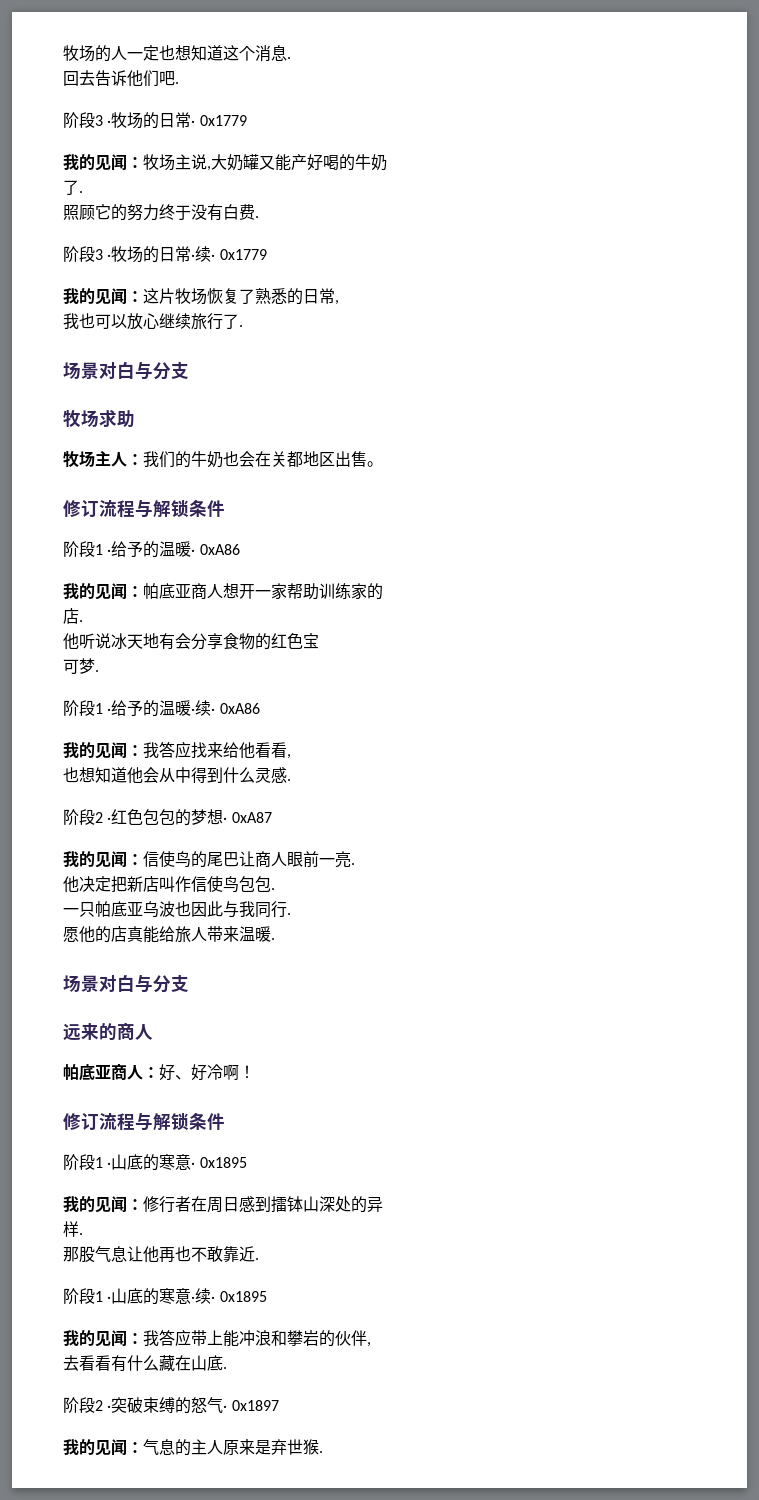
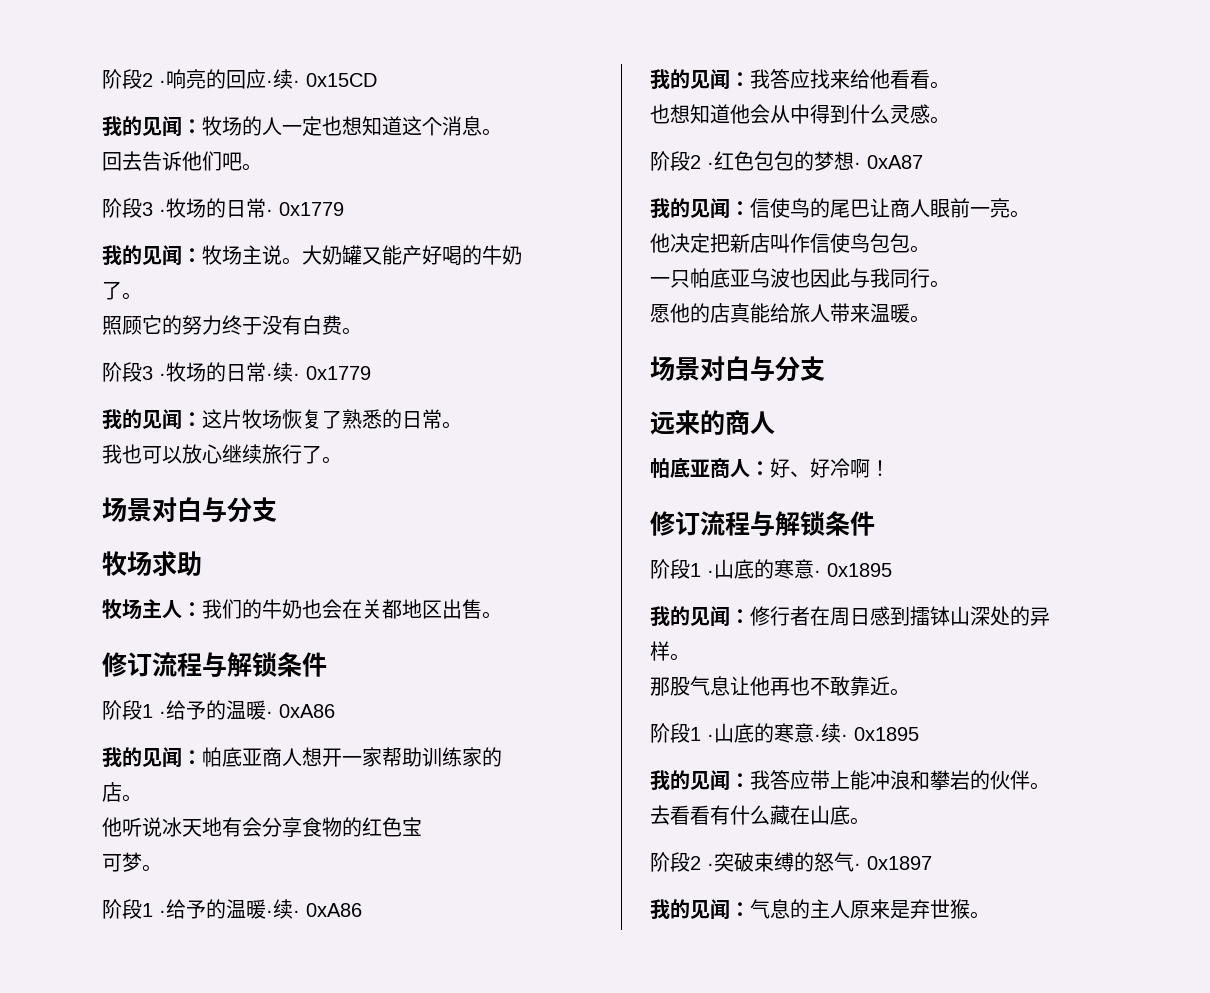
- 牧场的人一定也想知道这个消息.
+ 阶段2 ·响亮的回应·续· 0x15CD
+ 我的见闻：牧场的人一定也想知道这个消息。
- 回去告诉他们吧.
+ 回去告诉他们吧。
- 我的见闻：牧场主说,大奶罐又能产好喝的牛奶
- 了.
+ 我的见闻：牧场主说。大奶罐又能产好喝的牛奶
+ 了。
- 照顾它的努力终于没有白费.
+ 照顾它的努力终于没有白费。
- 我的见闻：这片牧场恢复了熟悉的日常,
+ 我的见闻：这片牧场恢复了熟悉的日常。
- 我也可以放心继续旅行了.
+ 我也可以放心继续旅行了。
- 店.
+ 店。
- 可梦.
+ 可梦。
- 我的见闻：我答应找来给他看看,
+ 我的见闻：我答应找来给他看看。
- 也想知道他会从中得到什么灵感.
+ 也想知道他会从中得到什么灵感。
- 我的见闻：信使鸟的尾巴让商人眼前一亮.
+ 我的见闻：信使鸟的尾巴让商人眼前一亮。
- 他决定把新店叫作信使鸟包包.
+ 他决定把新店叫作信使鸟包包。
- 一只帕底亚乌波也因此与我同行.
+ 一只帕底亚乌波也因此与我同行。
- 愿他的店真能给旅人带来温暖.
+ 愿他的店真能给旅人带来温暖。
- 样.
+ 样。
- 那股气息让他再也不敢靠近.
+ 那股气息让他再也不敢靠近。
- 我的见闻：我答应带上能冲浪和攀岩的伙伴,
+ 我的见闻：我答应带上能冲浪和攀岩的伙伴。
- 去看看有什么藏在山底.
+ 去看看有什么藏在山底。
- 我的见闻：气息的主人原来是弃世猴.
+ 我的见闻：气息的主人原来是弃世猴。

